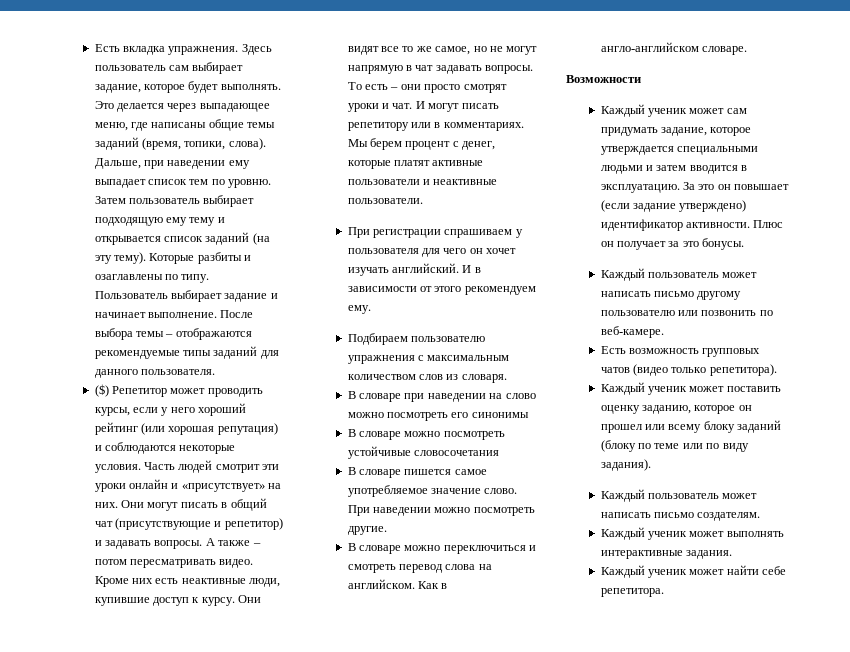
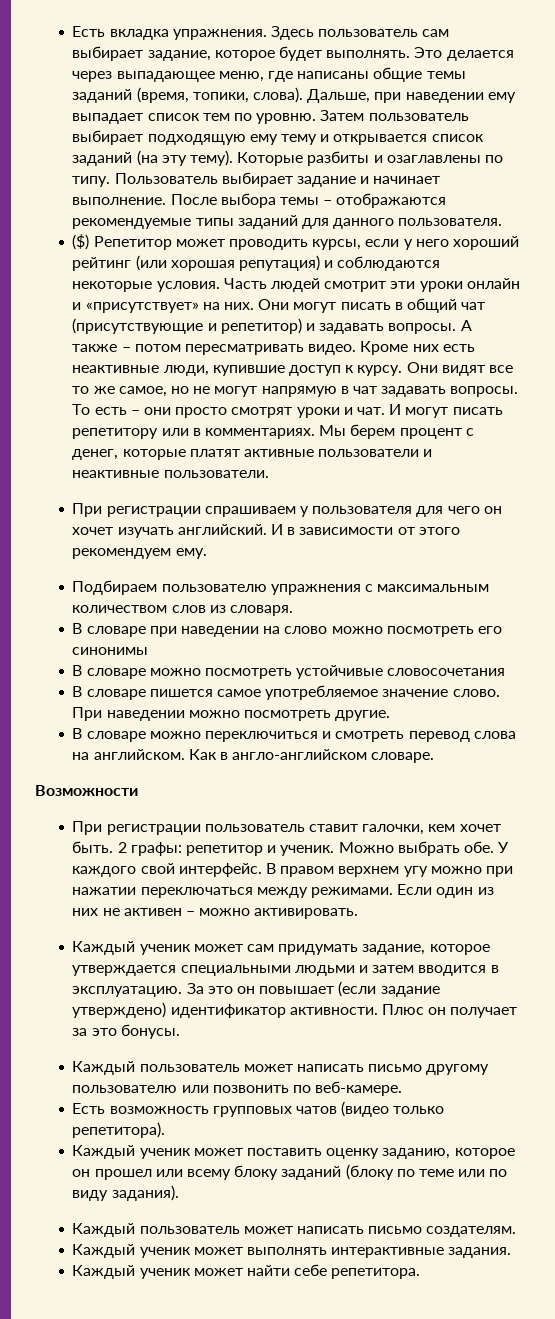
+ При регистрации пользователь ставит галочки, кем хочет быть. 2 графы: репетитор и ученик. Можно выбрать обе. У каждого свой интерфейс. В правом верхнем угу можно при нажатии переключаться между режимами. Если один из них не активен – можно активировать.

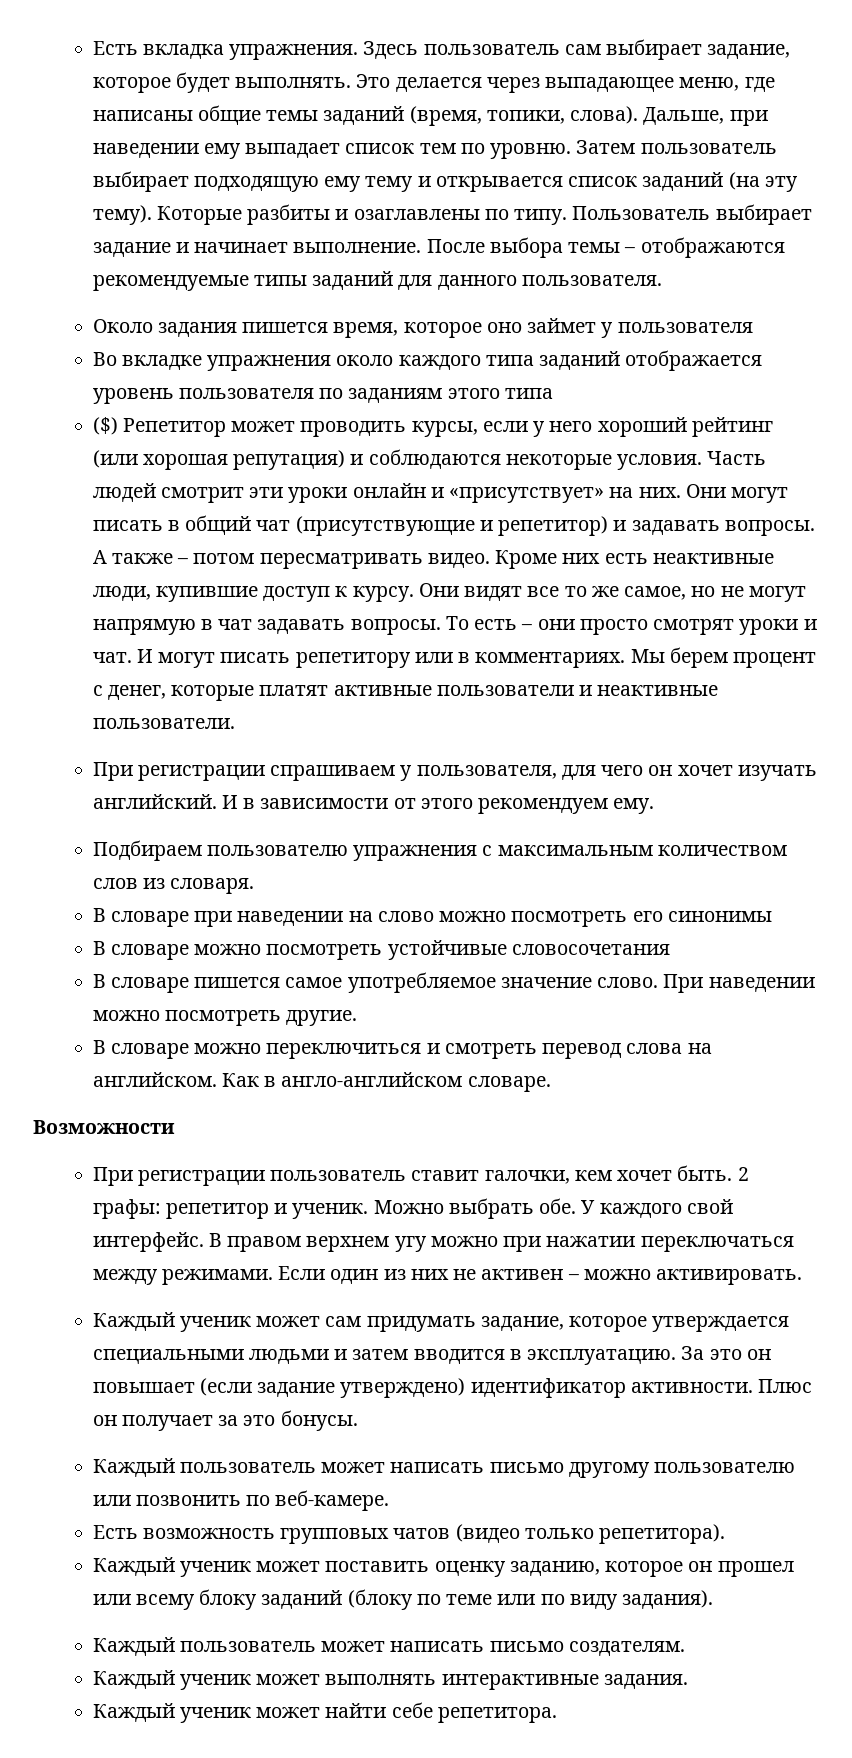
+ Около задания пишется время, которое оно займет у пользователя
+ Во вкладке упражнения около каждого типа заданий отображается уровень пользователя по заданиям этого типа
- При регистрации спрашиваем у пользователя для чего он хочет изучать английский.
+ При регистрации спрашиваем у пользователя, для чего он хочет изучать английский.

